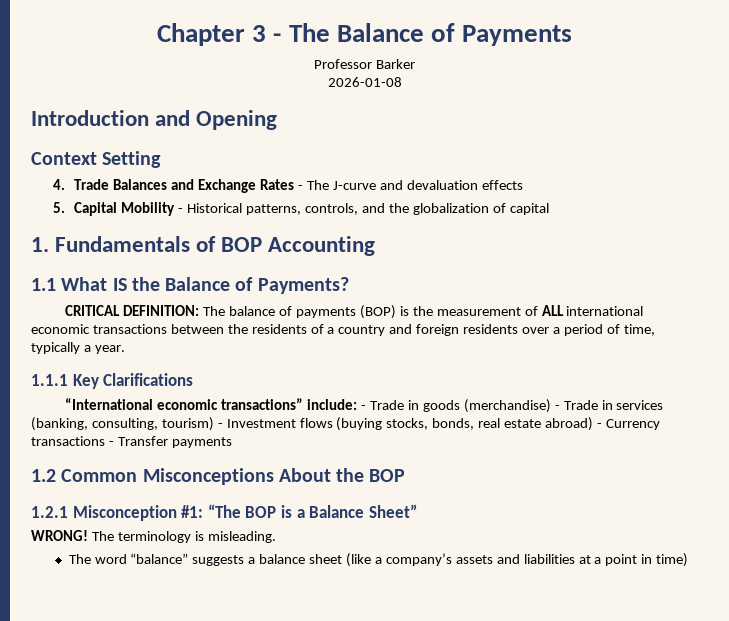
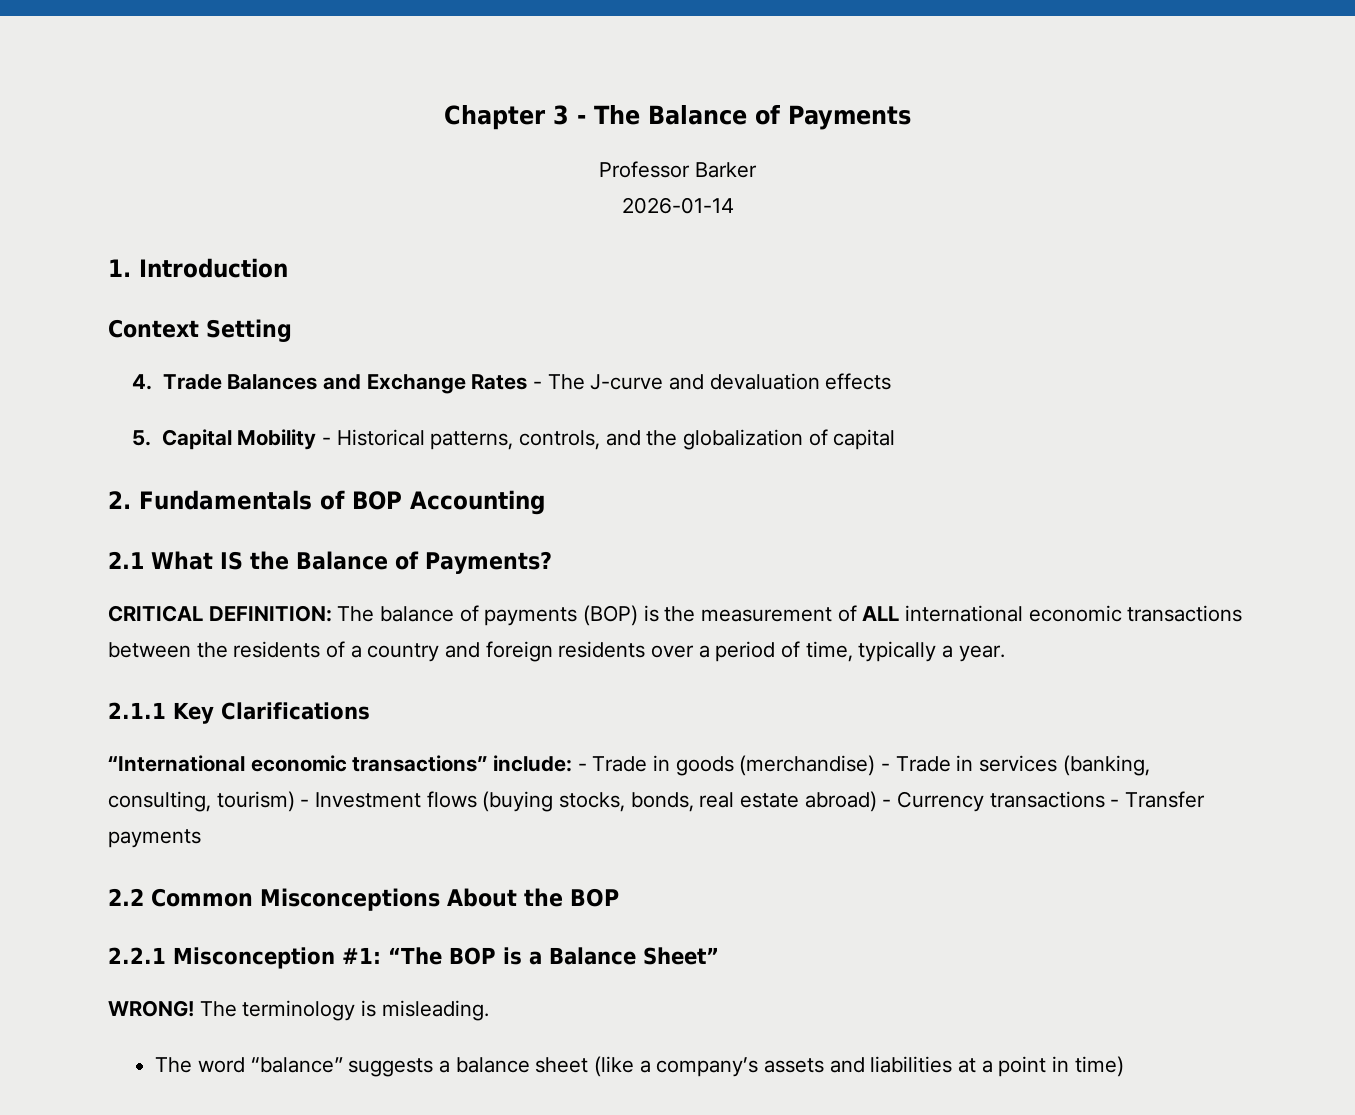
- 2026-01-08
- Introduction and Opening
+ 2026-01-14
+ 1. Introduction
- 1. Fundamentals of BOP Accounting
+ 2. Fundamentals of BOP Accounting
- 1.1 What IS the Balance of Payments?
+ 2.1 What IS the Balance of Payments?
- 1.1.1 Key Clarifications
+ 2.1.1 Key Clarifications
- 1.2 Common Misconceptions About the BOP
+ 2.2 Common Misconceptions About the BOP
- 1.2.1 Misconception #1: “The BOP is a Balance Sheet”
+ 2.2.1 Misconception #1: “The BOP is a Balance Sheet”

